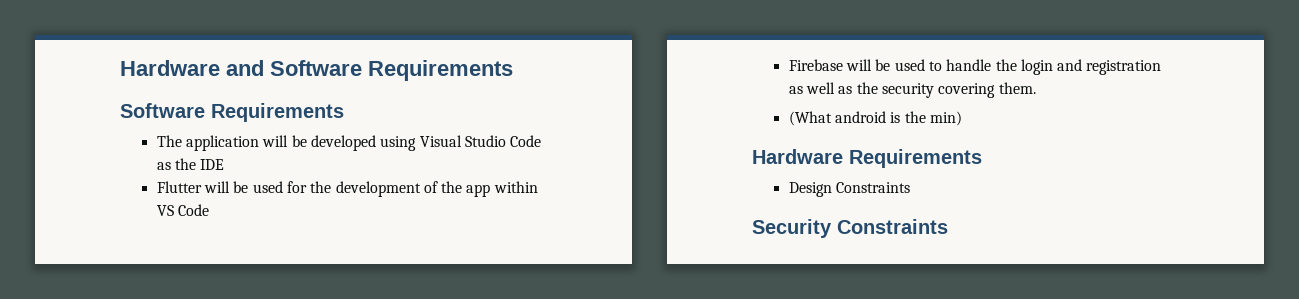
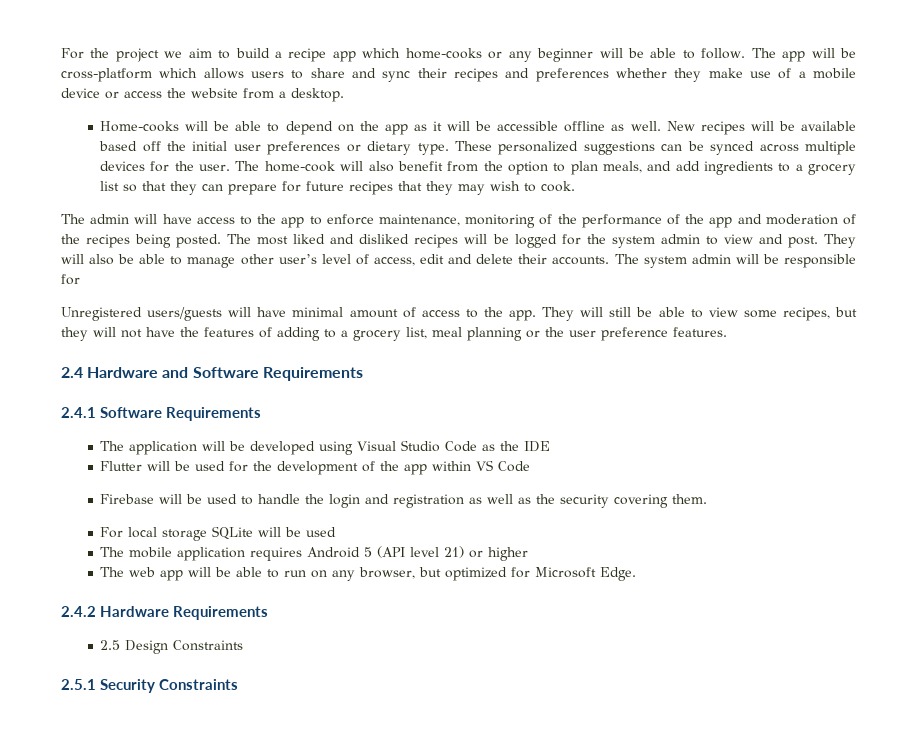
- Hardware and Software Requirements
- Software Requirements
+ For the project we aim to build a recipe app which home-cooks or any beginner will be able to follow. The app will be cross-platform which allows users to share and sync their recipes and preferences whether they make use of a mobile device or access the website from a desktop.
+ Home-cooks will be able to depend on the app as it will be accessible offline as well. New recipes will be available based off the initial user preferences or dietary type. These personalized suggestions can be synced across multiple devices for the user. The home-cook will also benefit from the option to plan meals, and add ingredients to a grocery list so that they can prepare for future recipes that they may wish to cook.
+ The admin will have access to the app to enforce maintenance, monitoring of the performance of the app and moderation of the recipes being posted. The most liked and disliked recipes will be logged for the system admin to view and post. They will also be able to manage other user’s level of access, edit and delete their accounts. The system admin will be responsible for
+ Unregistered users/guests will have minimal amount of access to the app. They will still be able to view some recipes, but they will not have the features of adding to a grocery list, meal planning or the user preference features.
+ 2.4 Hardware and Software Requirements
+ 2.4.1 Software Requirements
- (What android is the min)
- Hardware Requirements
+ For local storage SQLite will be used
+ The mobile application requires Android 5 (API level 21) or higher
+ The web app will be able to run on any browser, but optimized for Microsoft Edge.
+ 2.4.2 Hardware Requirements
- Design Constraints
+ 2.5 Design Constraints
- Security Constraints
+ 2.5.1 Security Constraints

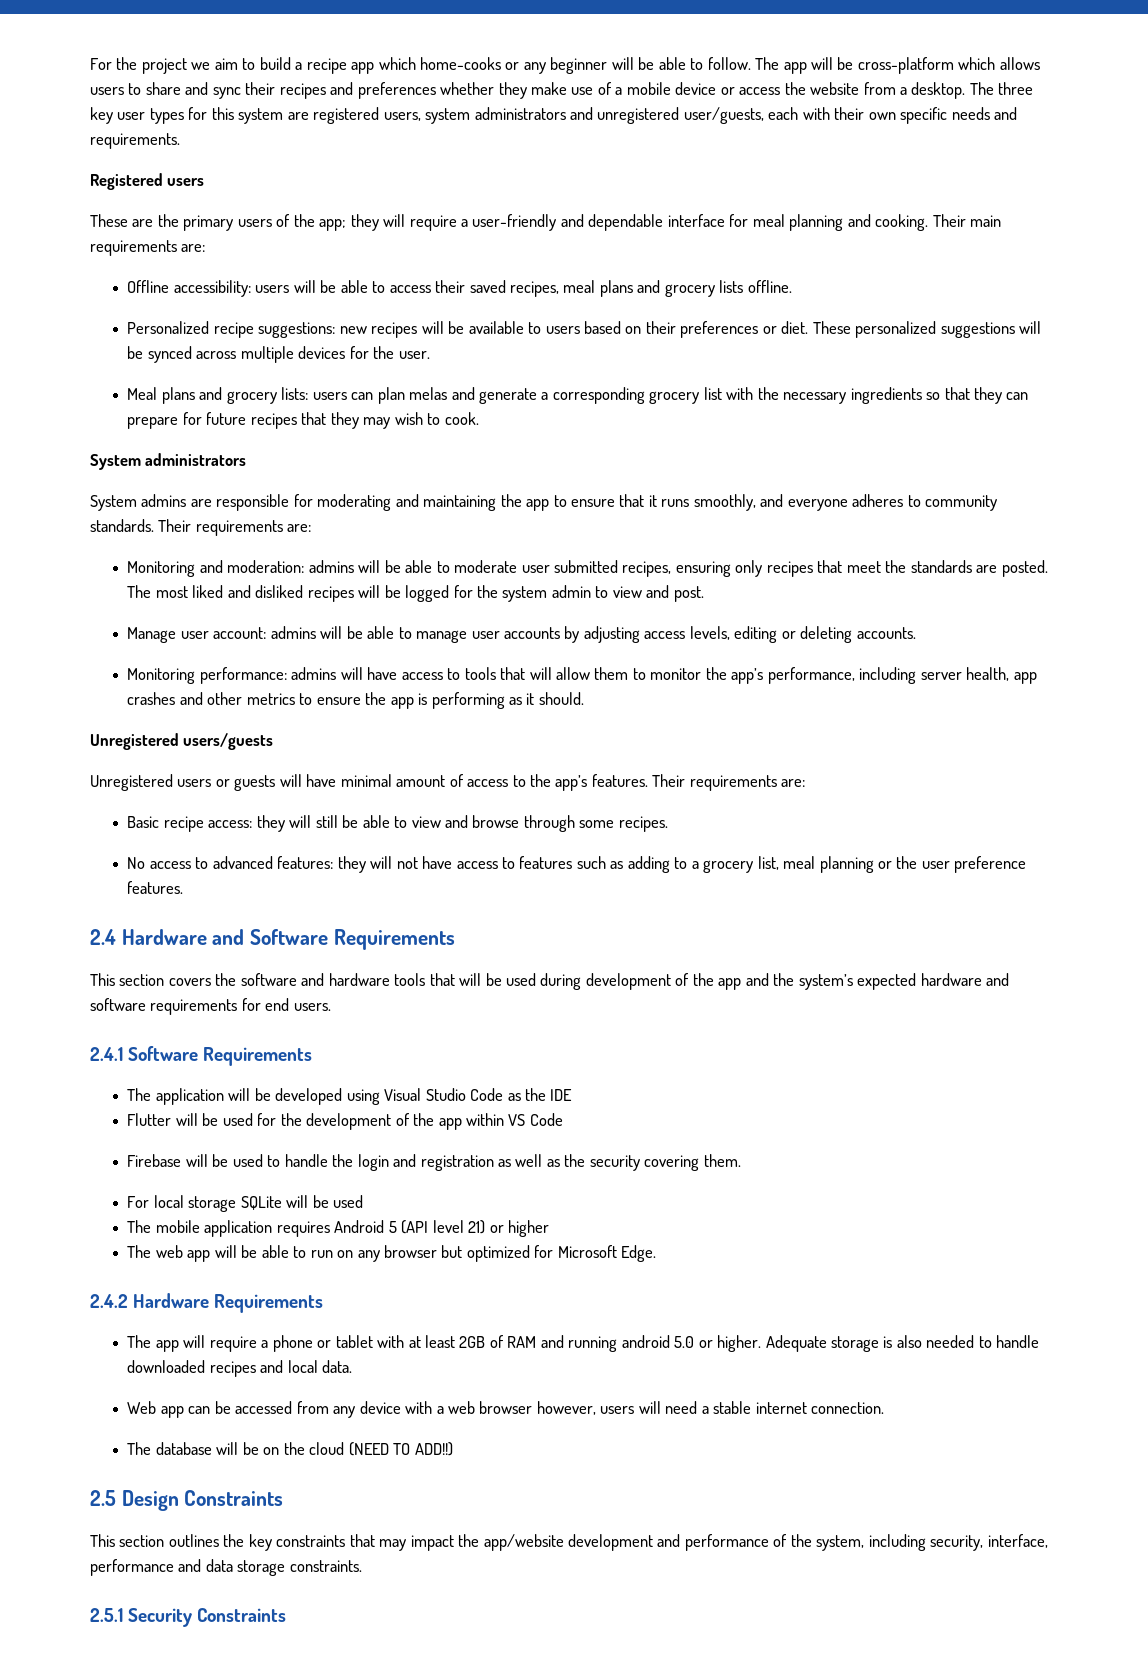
- The app will be cross-platform which allows users to share and sync their recipes and preferences whether they make use of a mobile device or access the website from a desktop.
- Home-cooks will be able to depend on the app as it will be accessible offline as well. New recipes will be available based off the initial user preferences or dietary type.
+ The app will be cross-platform which allows users to share and sync their recipes and preferences whether they make use of a mobile device or access the website from a desktop. The three key user types for this system are registered users, system administrators and unregistered user/guests, each with their own specific needs and requirements.
+ Registered users
+ These are the primary users of the app; they will require a user-friendly and dependable interface for meal planning and cooking. Their main requirements are:
+ Offline accessibility: users will be able to access their saved recipes, meal plans and grocery lists offline.
+ Personalized recipe suggestions: new recipes will be available to users based on their preferences or diet.
- These personalized suggestions can be synced across multiple devices for the user. The home-cook will also benefit from the option to plan meals, and add ingredients to a grocery list so that they can prepare for future recipes that they may wish to cook.
+ These personalized suggestions will be synced across multiple devices for the user.
+ Meal plans and grocery lists: users can plan melas and generate a corresponding grocery list with the necessary ingredients so that they can prepare for future recipes that they may wish to cook.
- The admin will have access to the app to enforce maintenance, monitoring of the performance of the app and moderation of the recipes being posted.
+ System administrators
+ System admins are responsible for moderating and maintaining the app to ensure that it runs smoothly, and everyone adheres to community standards. Their requirements are:
+ Monitoring and moderation: admins will be able to moderate user submitted recipes, ensuring only recipes that meet the standards are posted.
- The most liked and disliked recipes will be logged for the system admin to view and post. They will also be able to manage other user’s level of access, edit and delete their accounts. The system admin will be responsible for
- Unregistered users/guests will have minimal amount of access to the app. They will still be able to view some recipes, but they will not have the features of adding to a grocery list, meal planning or the user preference features.
+ The most liked and disliked recipes will be logged for the system admin to view and post.
+ Manage user account: admins will be able to manage user accounts by adjusting access levels, editing or deleting accounts.
+ Monitoring performance: admins will have access to tools that will allow them to monitor the app’s performance, including server health, app crashes and other metrics to ensure the app is performing as it should.
+ Unregistered users/guests
+ Unregistered users or guests will have minimal amount of access to the app’s features. Their requirements are:
+ Basic recipe access: they will still be able to view and browse through some recipes.
+ No access to advanced features: they will not have access to features such as adding to a grocery list, meal planning or the user preference features.
+ This section covers the software and hardware tools that will be used during development of the app and the system’s expected hardware and software requirements for end users.
- The web app will be able to run on any browser, but optimized for Microsoft Edge.
+ The web app will be able to run on any browser but optimized for Microsoft Edge.
+ The app will require a phone or tablet with at least 2GB of RAM and running android 5.0 or higher. Adequate storage is also needed to handle downloaded recipes and local data.
+ Web app can be accessed from any device with a web browser however, users will need a stable internet connection.
+ The database will be on the cloud (NEED TO ADD!!)
  2.5 Design Constraints
+ This section outlines the key constraints that may impact the app/website development and performance of the system, including security, interface, performance and data storage constraints.

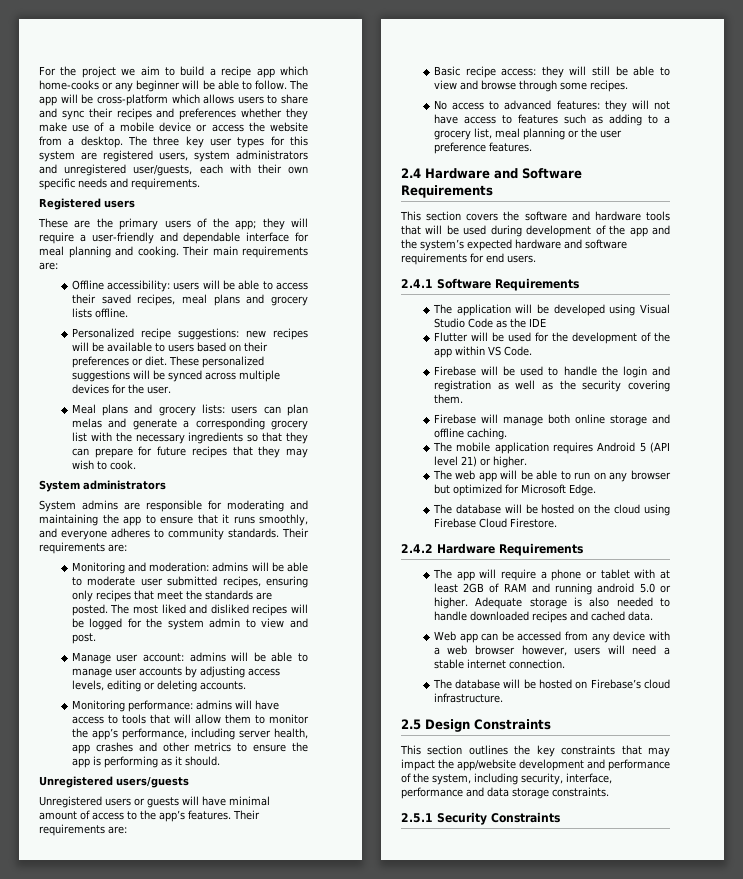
- Flutter will be used for the development of the app within VS Code
+ Flutter will be used for the development of the app within VS Code.
- For local storage SQLite will be used
+ Firebase will manage both online storage and offline caching.
- The mobile application requires Android 5 (API level 21) or higher
+ The mobile application requires Android 5 (API level 21) or higher.
+ The database will be hosted on the cloud using Firebase Cloud Firestore.
- Adequate storage is also needed to handle downloaded recipes and local data.
+ Adequate storage is also needed to handle downloaded recipes and cached data.
- The database will be on the cloud (NEED TO ADD!!)
+ The database will be hosted on Firebase’s cloud infrastructure.

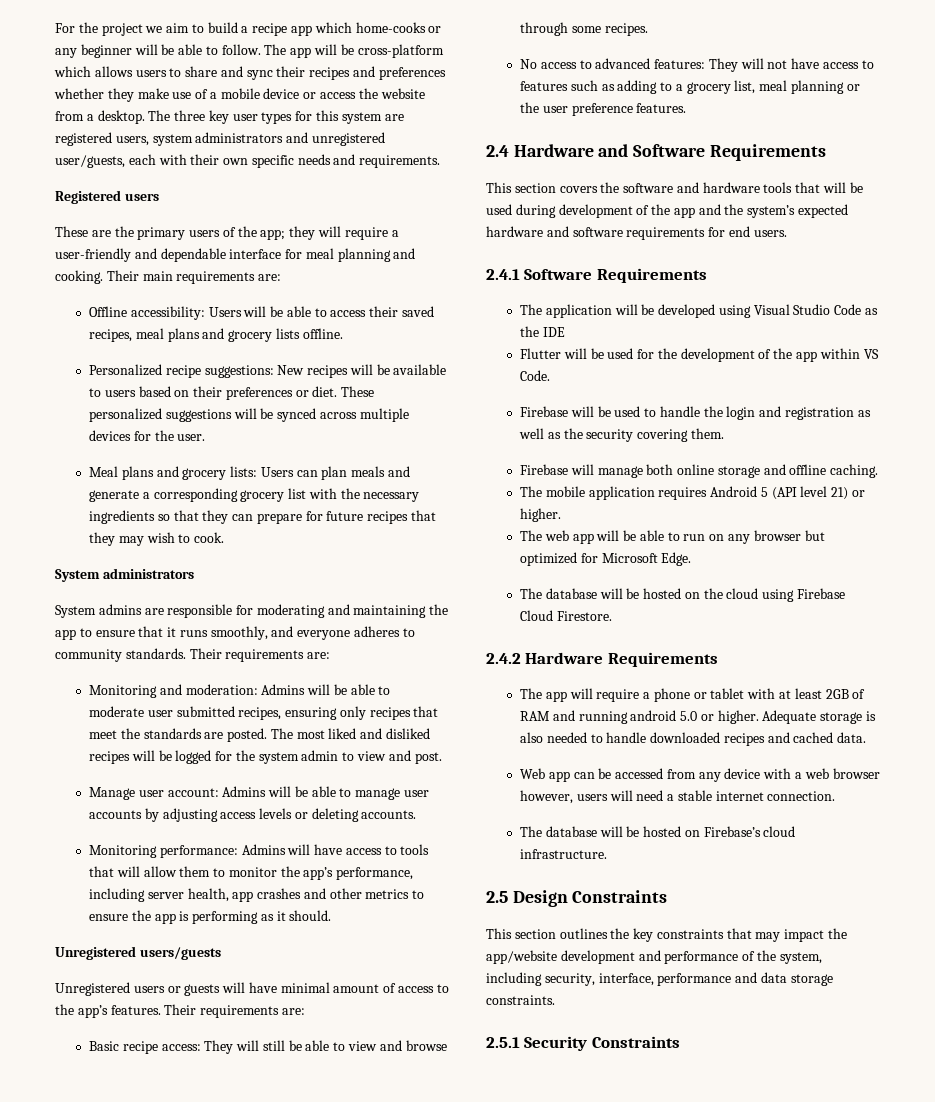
- Offline accessibility: users will be able to access their saved recipes, meal plans and grocery lists offline.
+ Offline accessibility: Users will be able to access their saved recipes, meal plans and grocery lists offline.
- Personalized recipe suggestions: new recipes will be available to users based on their preferences or diet.
+ Personalized recipe suggestions: New recipes will be available to users based on their preferences or diet.
- Meal plans and grocery lists: users can plan melas and generate a corresponding grocery list with the necessary ingredients so that they can prepare for future recipes that they may wish to cook.
+ Meal plans and grocery lists: Users can plan meals and generate a corresponding grocery list with the necessary ingredients so that they can prepare for future recipes that they may wish to cook.
- Monitoring and moderation: admins will be able to moderate user submitted recipes, ensuring only recipes that meet the standards are posted.
+ Monitoring and moderation: Admins will be able to moderate user submitted recipes, ensuring only recipes that meet the standards are posted.
- Manage user account: admins will be able to manage user accounts by adjusting access levels, editing or deleting accounts.
+ Manage user account: Admins will be able to manage user accounts by adjusting access levels or deleting accounts.
- Monitoring performance: admins will have access to tools that will allow them to monitor the app’s performance, including server health, app crashes and other metrics to ensure the app is performing as it should.
+ Monitoring performance: Admins will have access to tools that will allow them to monitor the app’s performance, including server health, app crashes and other metrics to ensure the app is performing as it should.
- Basic recipe access: they will still be able to view and browse through some recipes.
+ Basic recipe access: They will still be able to view and browse through some recipes.
- No access to advanced features: they will not have access to features such as adding to a grocery list, meal planning or the user preference features.
+ No access to advanced features: They will not have access to features such as adding to a grocery list, meal planning or the user preference features.

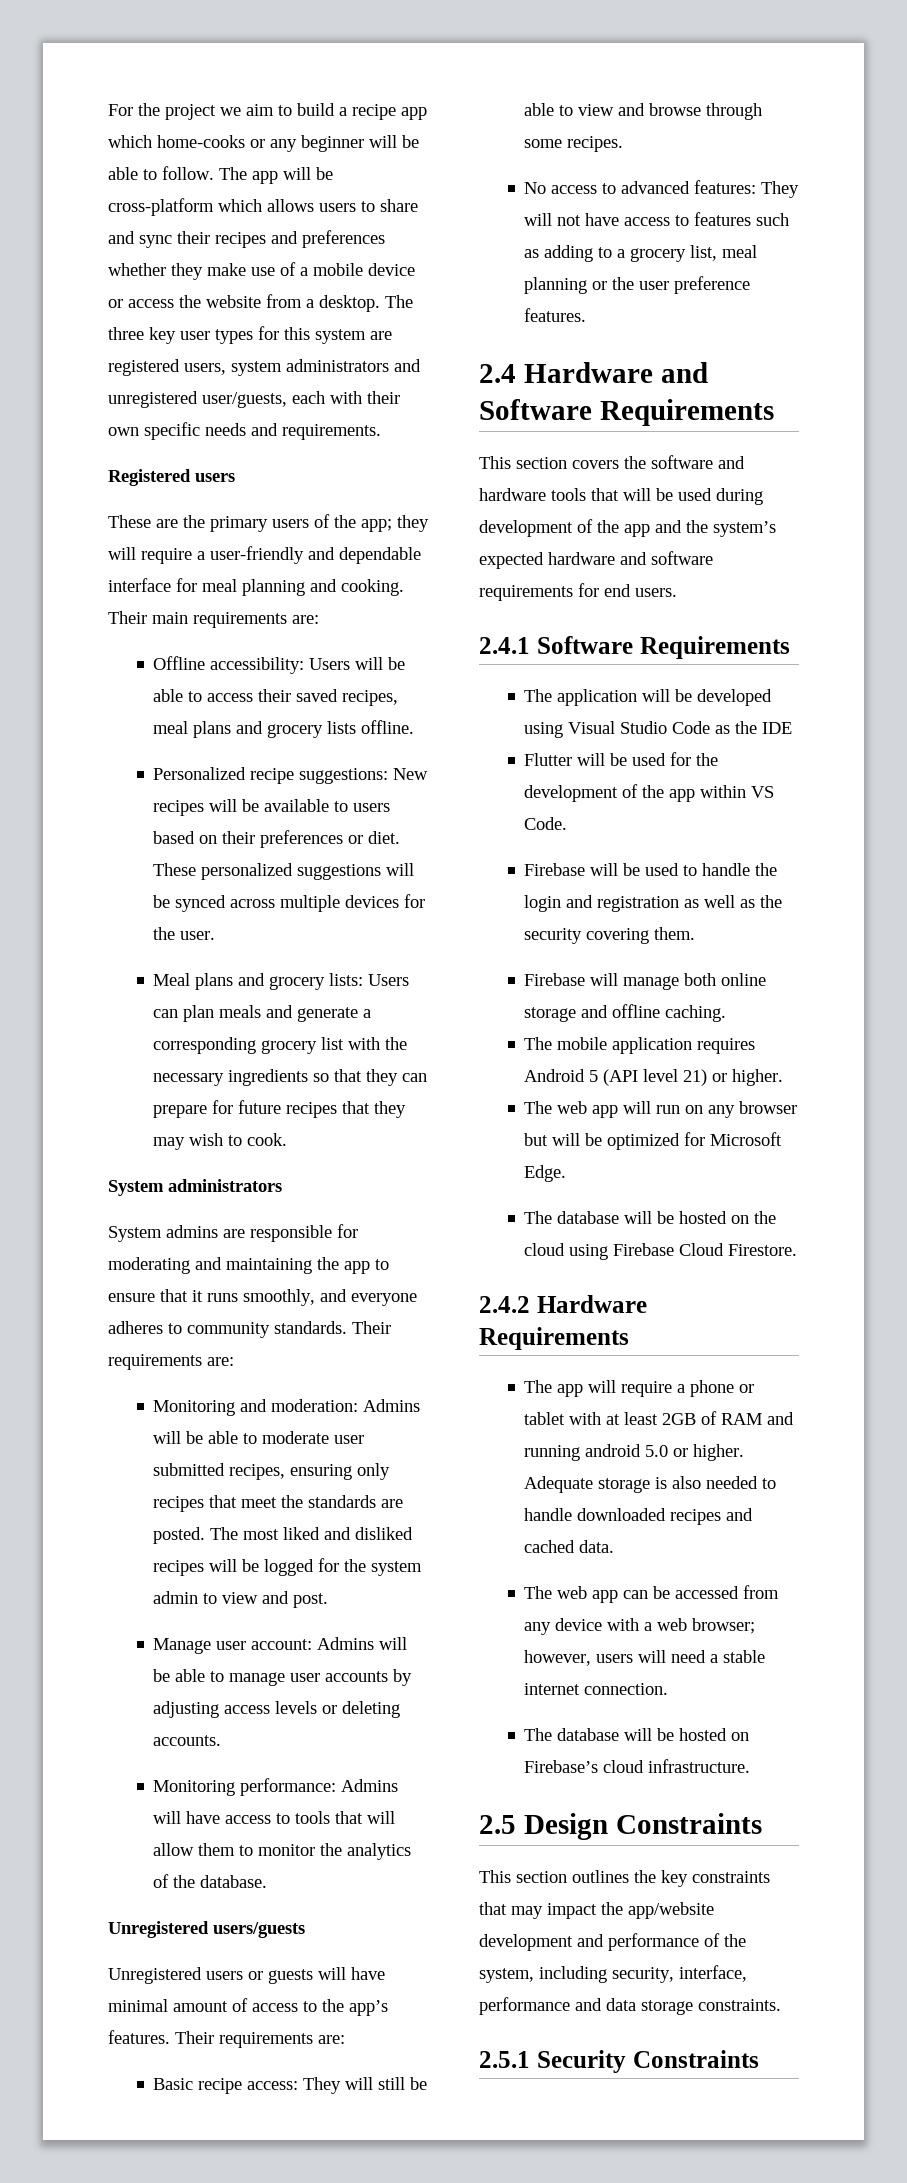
- Monitoring performance: Admins will have access to tools that will allow them to monitor the app’s performance, including server health, app crashes and other metrics to ensure the app is performing as it should.
+ Monitoring performance: Admins will have access to tools that will allow them to monitor the analytics of the database.
- The web app will be able to run on any browser but optimized for Microsoft Edge.
+ The web app will run on any browser but will be optimized for Microsoft Edge.
- Web app can be accessed from any device with a web browser however, users will need a stable internet connection.
+ The web app can be accessed from any device with a web browser; however, users will need a stable internet connection.

